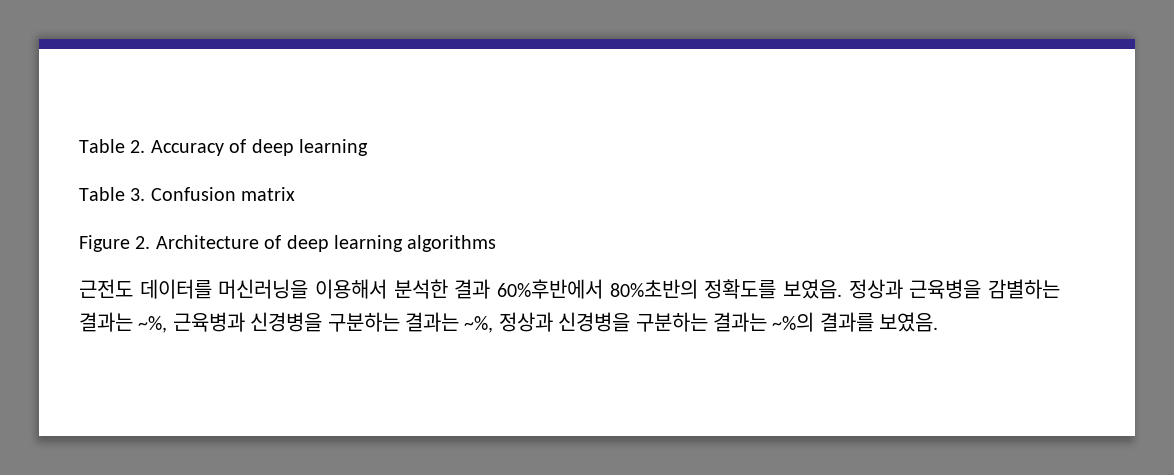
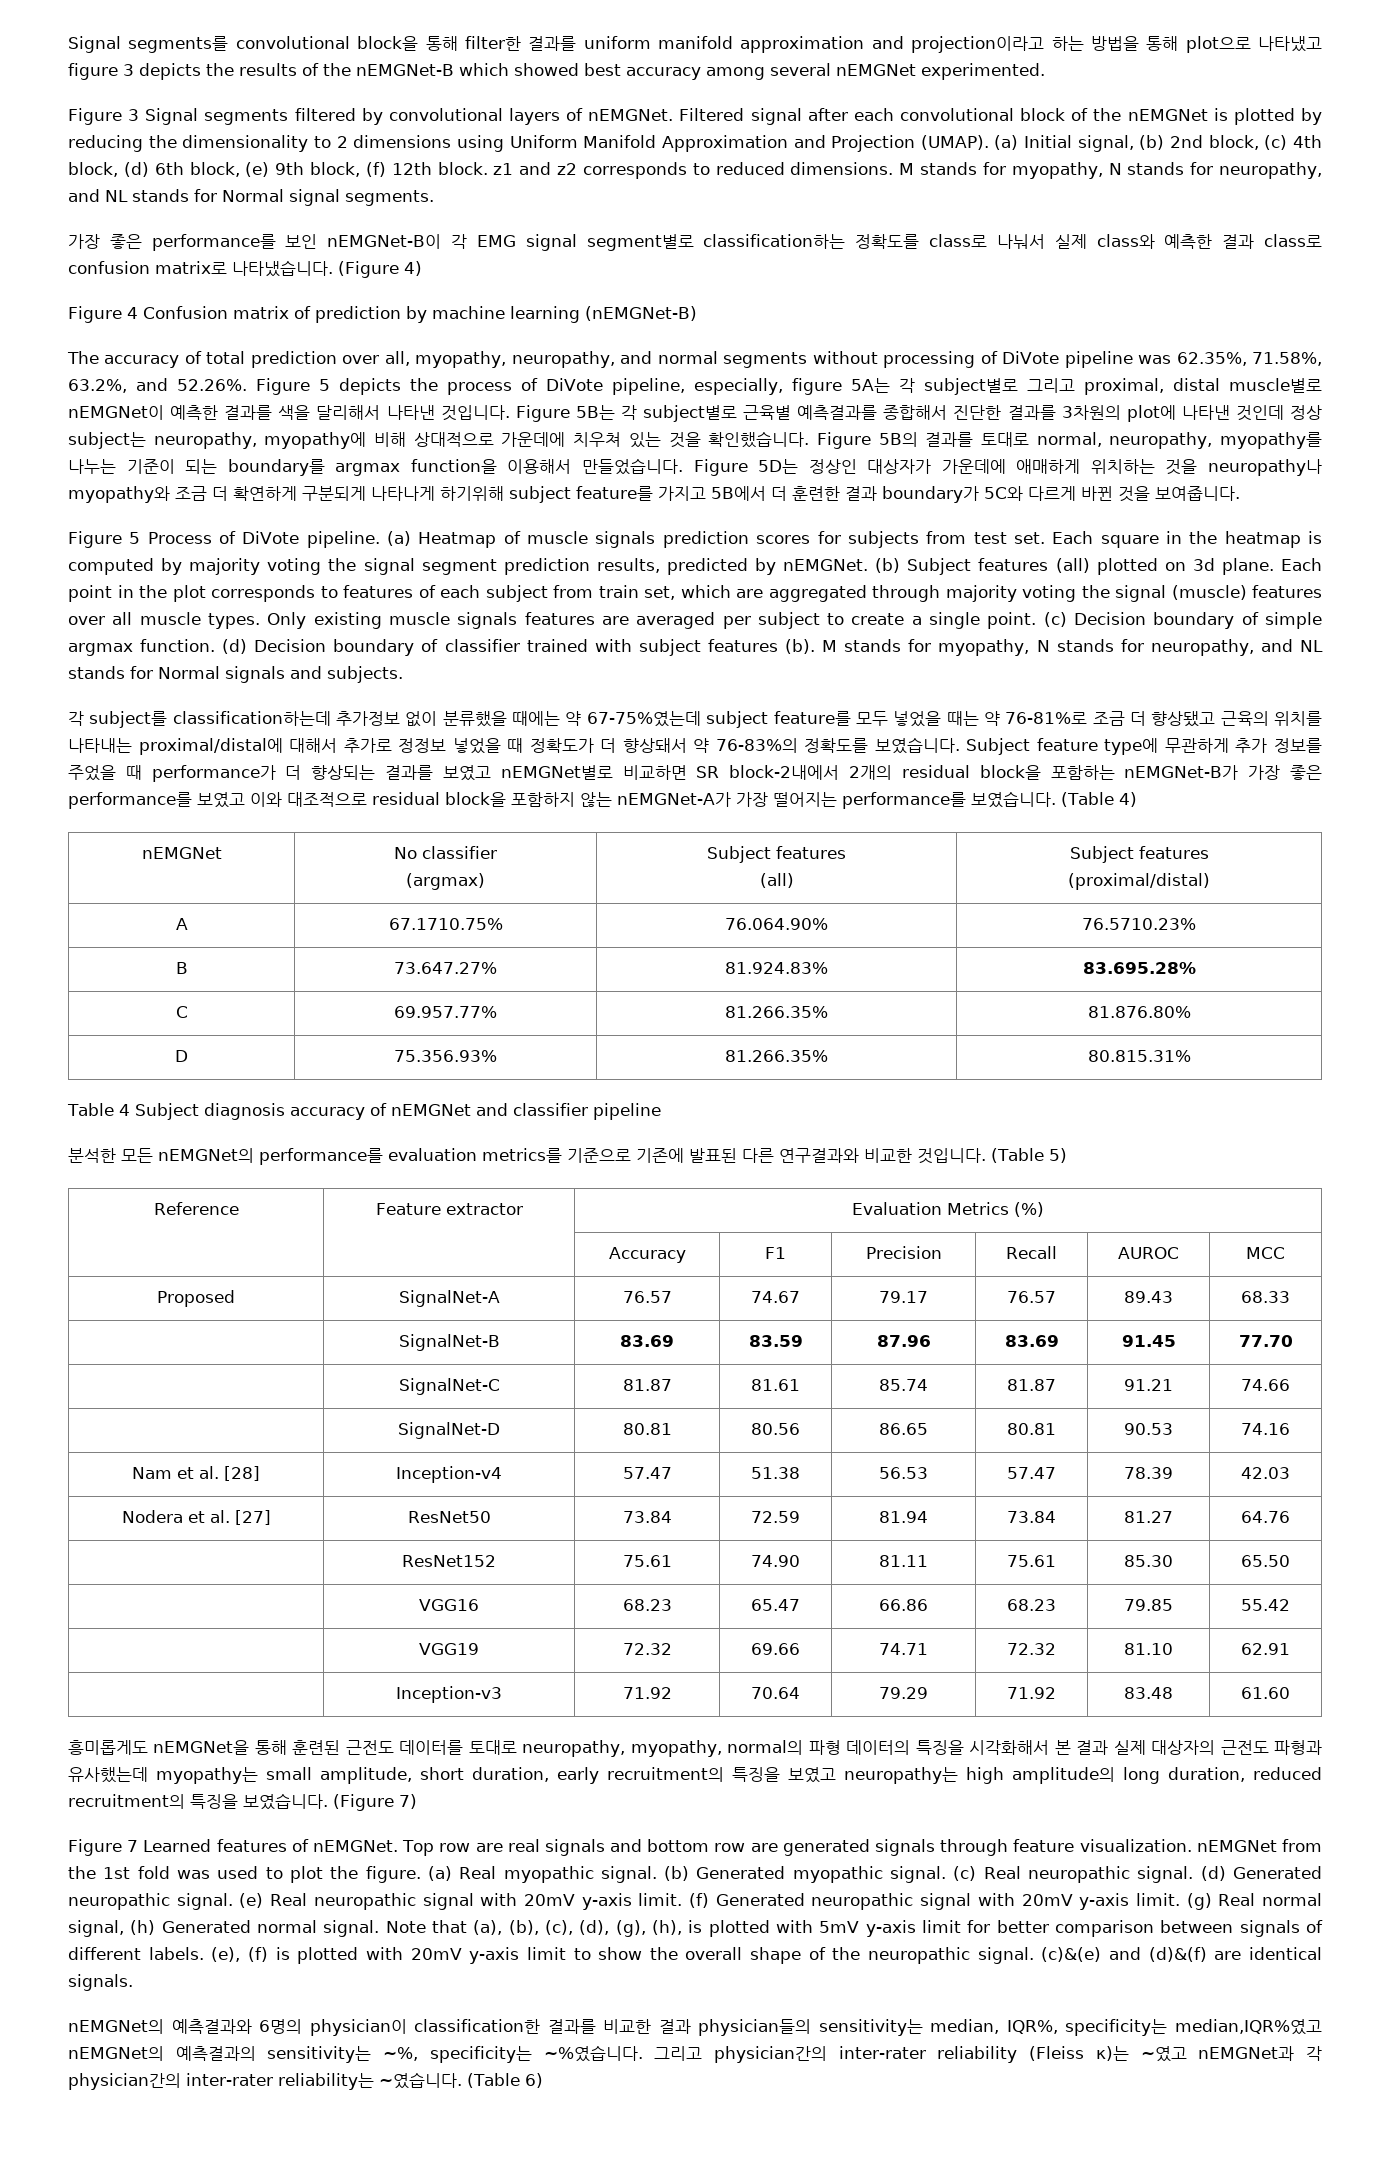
- Table 2. Accuracy of deep learning
- Table 3. Confusion matrix
- Figure 2. Architecture of deep learning algorithms
- 근전도 데이터를 머신러닝을 이용해서 분석한 결과 60%후반에서 80%초반의 정확도를 보였음. 정상과 근육병을 감별하는 결과는 ~%, 근육병과 신경병을 구분하는 결과는 ~%, 정상과 신경병을 구분하는 결과는 ~%의 결과를 보였음.
+ Signal segments를 convolutional block을 통해 filter한 결과를 uniform manifold approximation and projection이라고 하는 방법을 통해 plot으로 나타냈고 figure 3 depicts the results of the nEMGNet-B which showed best accuracy among several nEMGNet experimented.
+ Figure 3 Signal segments filtered by convolutional layers of nEMGNet. Filtered signal after each convolutional block of the nEMGNet is plotted by reducing the dimensionality to 2 dimensions using Uniform Manifold Approximation and Projection (UMAP). (a) Initial signal, (b) 2nd block, (c) 4th block, (d) 6th block, (e) 9th block, (f) 12th block. z1 and z2 corresponds to reduced dimensions. M stands for myopathy, N stands for neuropathy, and NL stands for Normal signal segments.
+ 가장 좋은 performance를 보인 nEMGNet-B이 각 EMG signal segment별로 classification하는 정확도를 class로 나눠서 실제 class와 예측한 결과 class로 confusion matrix로 나타냈습니다. (Figure 4)
+ Figure 4 Confusion matrix of prediction by machine learning (nEMGNet-B)
+ The accuracy of total prediction over all, myopathy, neuropathy, and normal segments without processing of DiVote pipeline was 62.35%, 71.58%, 63.2%, and 52.26%. Figure 5 depicts the process of DiVote pipeline, especially, figure 5A는 각 subject별로 그리고 proximal, distal muscle별로 nEMGNet이 예측한 결과를 색을 달리해서 나타낸 것입니다. Figure 5B는 각 subject별로 근육별 예측결과를 종합해서 진단한 결과를 3차원의 plot에 나타낸 것인데 정상 subject는 neuropathy, myopathy에 비해 상대적으로 가운데에 치우쳐 있는 것을 확인했습니다. Figure 5B의 결과를 토대로 normal, neuropathy, myopathy를 나누는 기준이 되는 boundary를 argmax function을 이용해서 만들었습니다. Figure 5D는 정상인 대상자가 가운데에 애매하게 위치하는 것을 neuropathy나 myopathy와 조금 더 확연하게 구분되게 나타나게 하기위해 subject feature를 가지고 5B에서 더 훈련한 결과 boundary가 5C와 다르게 바뀐 것을 보여줍니다.
+ Figure 5 Process of DiVote pipeline. (a) Heatmap of muscle signals prediction scores for subjects from test set. Each square in the heatmap is computed by majority voting the signal segment prediction results, predicted by nEMGNet. (b) Subject features (all) plotted on 3d plane. Each point in the plot corresponds to features of each subject from train set, which are aggregated through majority voting the signal (muscle) features over all muscle types. Only existing muscle signals features are averaged per subject to create a single point. (c) Decision boundary of simple argmax function. (d) Decision boundary of classifier trained with subject features (b). M stands for myopathy, N stands for neuropathy, and NL stands for Normal signals and subjects.
+ 각 subject를 classification하는데 추가정보 없이 분류했을 때에는 약 67-75%였는데 subject feature를 모두 넣었을 때는 약 76-81%로 조금 더 향상됐고 근육의 위치를 나타내는 proximal/distal에 대해서 추가로 정정보 넣었을 때 정확도가 더 향상돼서 약 76-83%의 정확도를 보였습니다. Subject feature type에 무관하게 추가 정보를 주었을 때 performance가 더 향상되는 결과를 보였고 nEMGNet별로 비교하면 SR block-2내에서 2개의 residual block을 포함하는 nEMGNet-B가 가장 좋은 performance를 보였고 이와 대조적으로 residual block을 포함하지 않는 nEMGNet-A가 가장 떨어지는 performance를 보였습니다. (Table 4)
+ nEMGNet | No classifier
+ (argmax) | Subject features
+ (all) | Subject features
+ (proximal/distal)
+ A | 67.1710.75% | 76.064.90% | 76.5710.23%
+ B | 73.647.27% | 81.924.83% | 83.695.28%
+ C | 69.957.77% | 81.266.35% | 81.876.80%
+ D | 75.356.93% | 81.266.35% | 80.815.31%
+ Table 4 Subject diagnosis accuracy of nEMGNet and classifier pipeline
+ 분석한 모든 nEMGNet의 performance를 evaluation metrics를 기준으로 기존에 발표된 다른 연구결과와 비교한 것입니다. (Table 5)
+ Reference | Feature extractor | Evaluation Metrics (%)
+ | | Accuracy | F1 | Precision | Recall | AUROC | MCC
+ Proposed | SignalNet-A | 76.57 | 74.67 | 79.17 | 76.57 | 89.43 | 68.33
+ | SignalNet-B | 83.69 | 83.59 | 87.96 | 83.69 | 91.45 | 77.70
+ | SignalNet-C | 81.87 | 81.61 | 85.74 | 81.87 | 91.21 | 74.66
+ | SignalNet-D | 80.81 | 80.56 | 86.65 | 80.81 | 90.53 | 74.16
+ Nam et al. [28] | Inception-v4 | 57.47 | 51.38 | 56.53 | 57.47 | 78.39 | 42.03
+ Nodera et al. [27] | ResNet50 | 73.84 | 72.59 | 81.94 | 73.84 | 81.27 | 64.76
+ | ResNet152 | 75.61 | 74.90 | 81.11 | 75.61 | 85.30 | 65.50
+ | VGG16 | 68.23 | 65.47 | 66.86 | 68.23 | 79.85 | 55.42
+ | VGG19 | 72.32 | 69.66 | 74.71 | 72.32 | 81.10 | 62.91
+ | Inception-v3 | 71.92 | 70.64 | 79.29 | 71.92 | 83.48 | 61.60
+ 흥미롭게도 nEMGNet을 통해 훈련된 근전도 데이터를 토대로 neuropathy, myopathy, normal의 파형 데이터의 특징을 시각화해서 본 결과 실제 대상자의 근전도 파형과 유사했는데 myopathy는 small amplitude, short duration, early recruitment의 특징을 보였고 neuropathy는 high amplitude의 long duration, reduced recruitment의 특징을 보였습니다. (Figure 7)
+ Figure 7 Learned features of nEMGNet. Top row are real signals and bottom row are generated signals through feature visualization. nEMGNet from the 1st fold was used to plot the figure. (a) Real myopathic signal. (b) Generated myopathic signal. (c) Real neuropathic signal. (d) Generated neuropathic signal. (e) Real neuropathic signal with 20mV y-axis limit. (f) Generated neuropathic signal with 20mV y-axis limit. (g) Real normal signal, (h) Generated normal signal. Note that (a), (b), (c), (d), (g), (h), is plotted with 5mV y-axis limit for better comparison between signals of different labels. (e), (f) is plotted with 20mV y-axis limit to show the overall shape of the neuropathic signal. (c)&(e) and (d)&(f) are identical signals.
+ nEMGNet의 예측결과와 6명의 physician이 classification한 결과를 비교한 결과 physician들의 sensitivity는 median, IQR%, specificity는 median,IQR%였고 nEMGNet의 예측결과의 sensitivity는 ~%, specificity는 ~%였습니다. 그리고 physician간의 inter-rater reliability (Fleiss κ)는 ~였고 nEMGNet과 각 physician간의 inter-rater reliability는 ~였습니다. (Table 6)

